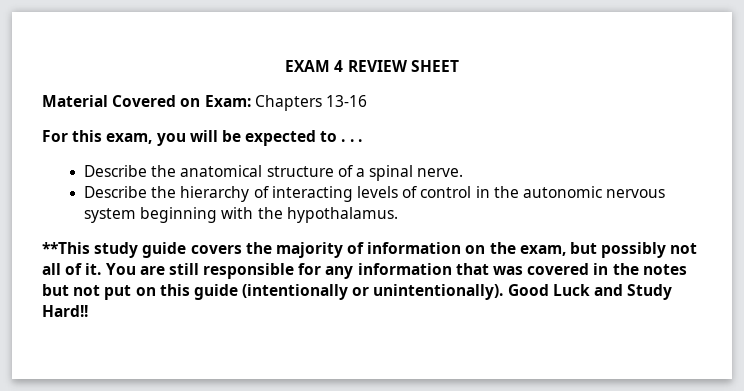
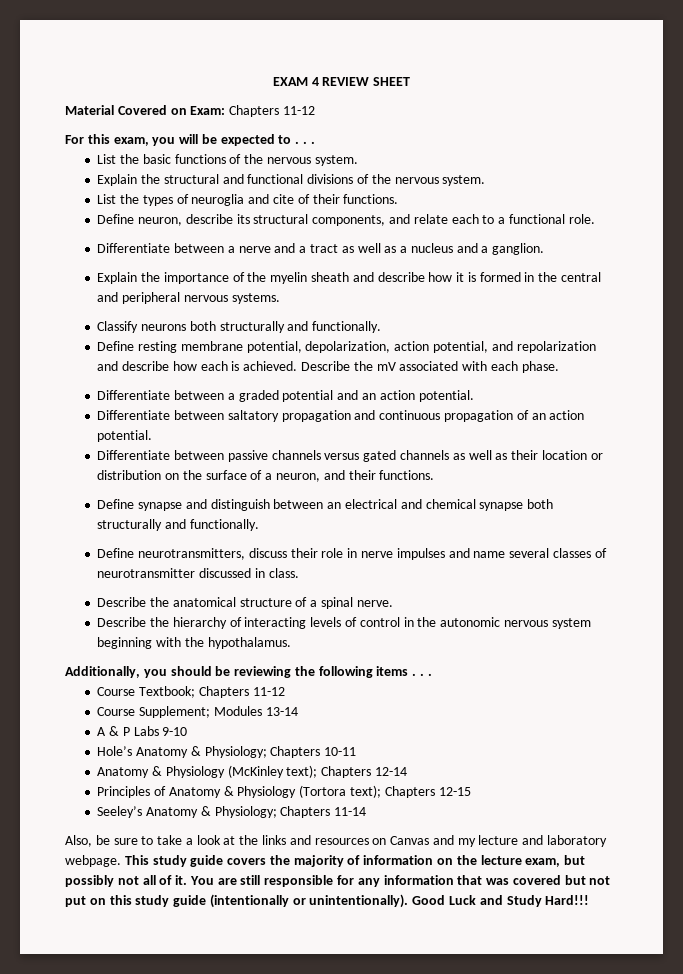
- Material Covered on Exam: Chapters 13-16
+ Material Covered on Exam: Chapters 11-12
+ List the basic functions of the nervous system.
+ Explain the structural and functional divisions of the nervous system.
+ List the types of neuroglia and cite of their functions.
+ Define neuron, describe its structural components, and relate each to a functional role.
+ Differentiate between a nerve and a tract as well as a nucleus and a ganglion.
+ Explain the importance of the myelin sheath and describe how it is formed in the central and peripheral nervous systems.
+ Classify neurons both structurally and functionally.
+ Define resting membrane potential, depolarization, action potential, and repolarization and describe how each is achieved. Describe the mV associated with each phase.
+ Differentiate between a graded potential and an action potential.
+ Differentiate between saltatory propagation and continuous propagation of an action potential.
+ Differentiate between passive channels versus gated channels as well as their location or distribution on the surface of a neuron, and their functions.
+ Define synapse and distinguish between an electrical and chemical synapse both structurally and functionally.
+ Define neurotransmitters, discuss their role in nerve impulses and name several classes of neurotransmitter discussed in class.
- **This study guide covers the majority of information on the exam, but possibly not all of it.
+ Additionally, you should be reviewing the following items . . .
+ Course Textbook; Chapters 11-12
+ Course Supplement; Modules 13-14
+ A & P Labs 9-10
+ Hole’s Anatomy & Physiology; Chapters 10-11
+ Anatomy & Physiology (McKinley text); Chapters 12-14
+ Principles of Anatomy & Physiology (Tortora text); Chapters 12-15
+ Seeley’s Anatomy & Physiology; Chapters 11-14
+ Also, be sure to take a look at the links and resources on Canvas and my lecture and laboratory webpage. This study guide covers the majority of information on the lecture exam, but possibly not all of it.
- You are still responsible for any information that was covered in the notes but not put on this guide (intentionally or unintentionally).
+ You are still responsible for any information that was covered but not put on this study guide (intentionally or unintentionally).
- Good Luck and Study Hard!!
+ Good Luck and Study Hard!!!

